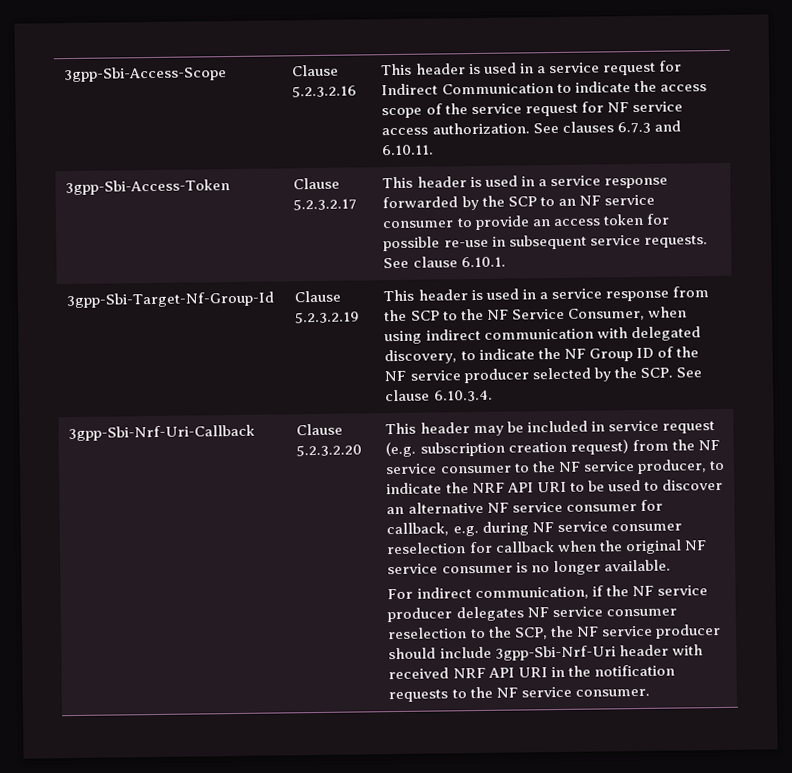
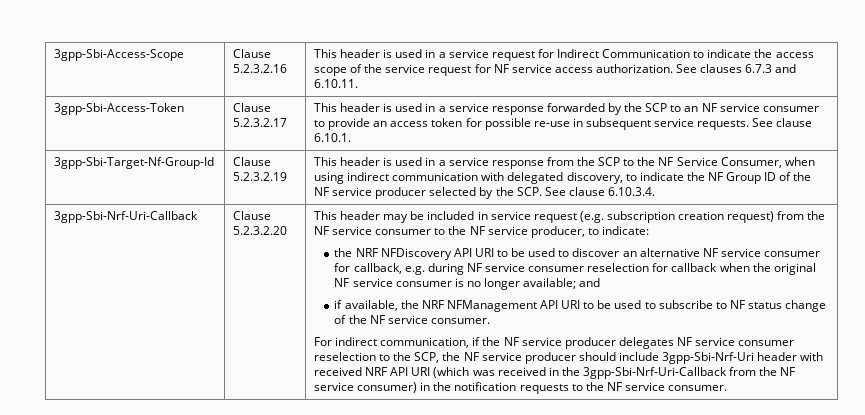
- This header may be included in service request (e.g. subscription creation request) from the NF service consumer to the NF service producer, to indicate the NRF API URI to be used to discover an alternative NF service consumer for callback, e.g. during NF service consumer reselection for callback when the original NF service consumer is no longer available.
+ This header may be included in service request (e.g. subscription creation request) from the NF service consumer to the NF service producer, to indicate:
+ the NRF NFDiscovery API URI to be used to discover an alternative NF service consumer for callback, e.g. during NF service consumer reselection for callback when the original NF service consumer is no longer available; and
+ if available, the NRF NFManagement API URI to be used to subscribe to NF status change of the NF service consumer.
- For indirect communication, if the NF service producer delegates NF service consumer reselection to the SCP, the NF service producer should include 3gpp-Sbi-Nrf-Uri header with received NRF API URI in the notification requests to the NF service consumer.
+ For indirect communication, if the NF service producer delegates NF service consumer reselection to the SCP, the NF service producer should include 3gpp-Sbi-Nrf-Uri header with received NRF API URI (which was received in the 3gpp-Sbi-Nrf-Uri-Callback from the NF service consumer) in the notification requests to the NF service consumer.

